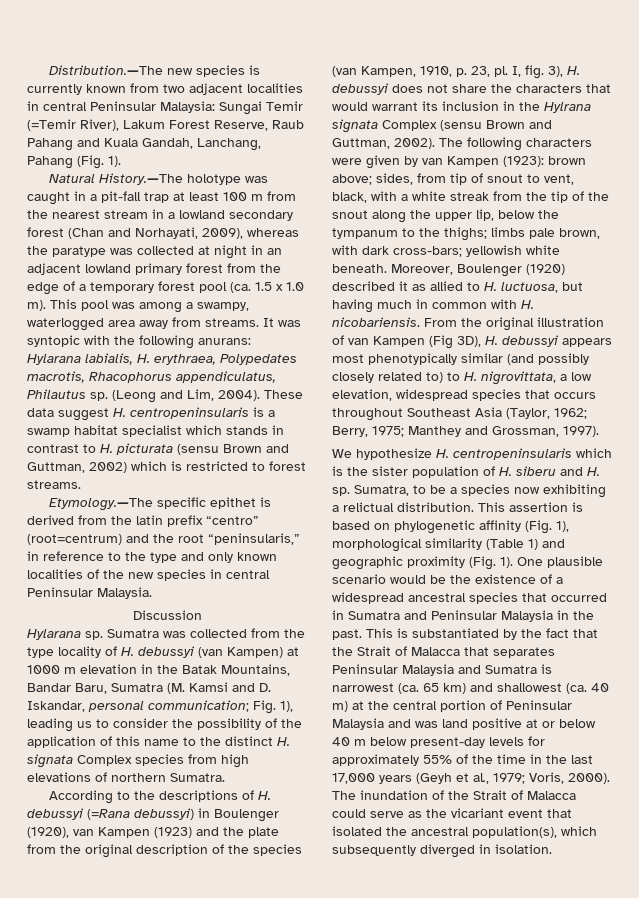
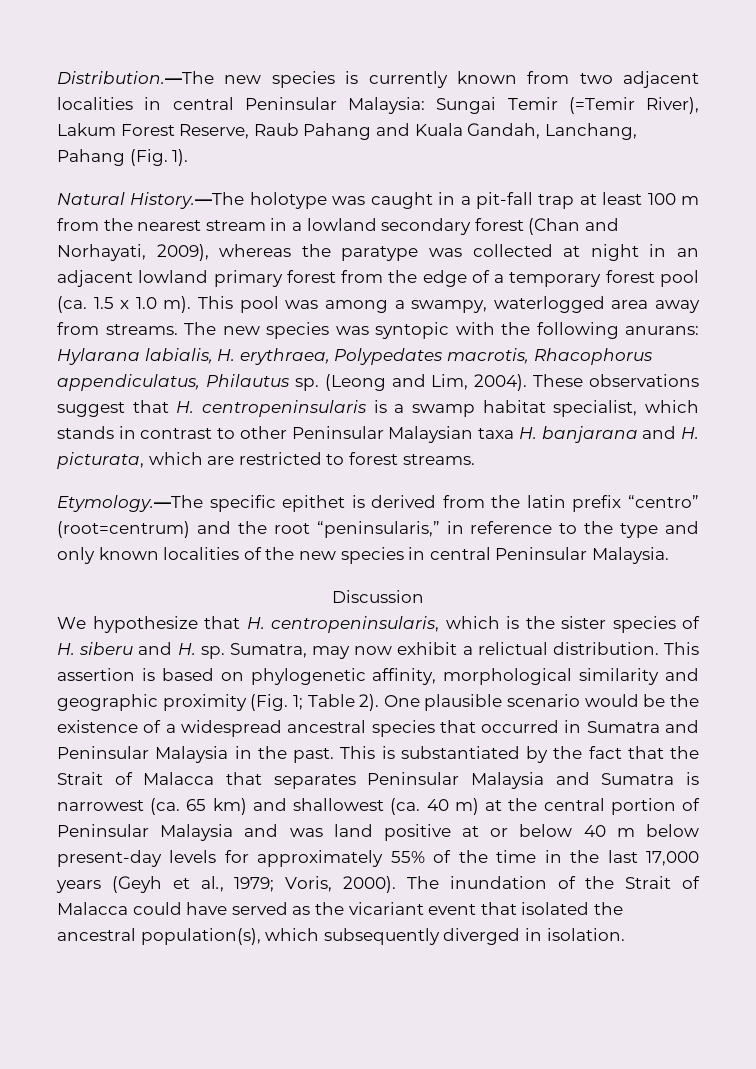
- It was syntopic with the following anurans: Hylarana labialis, H. erythraea, Polypedates macrotis, Rhacophorus appendiculatus, Philautus sp.
+ The new species was syntopic with the following anurans: Hylarana labialis, H. erythraea, Polypedates macrotis, Rhacophorus appendiculatus, Philautus sp.
- These data suggest H. centropeninsularis is a swamp habitat specialist which stands in contrast to H. picturata (sensu Brown and Guttman, 2002) which is restricted to forest streams.
+ These observations suggest that H. centropeninsularis is a swamp habitat specialist, which stands in contrast to other Peninsular Malaysian taxa H. banjarana and H. picturata, which are restricted to forest streams.
- Hylarana sp. Sumatra was collected from the type locality of H. debussyi (van Kampen) at 1000 m elevation in the Batak Mountains, Bandar Baru, Sumatra (M. Kamsi and D. Iskandar, personal communication; Fig. 1), leading us to consider the possibility of the application of this name to the distinct H. signata Complex species from high elevations of northern Sumatra.
- According to the descriptions of H. debussyi (=Rana debussyi) in Boulenger (1920), van Kampen (1923) and the plate from the original description of the species (van Kampen, 1910, p. 23, pl. I, fig. 3), H. debussyi does not share the characters that would warrant its inclusion in the Hylrana signata Complex (sensu Brown and Guttman, 2002). The following characters were given by van Kampen (1923): brown above; sides, from tip of snout to vent, black, with a white streak from the tip of the snout along the upper lip, below the tympanum to the thighs; limbs pale brown, with dark cross-bars; yellowish white beneath. Moreover, Boulenger (1920) described it as allied to H. luctuosa, but having much in common with H. nicobariensis. From the original illustration of van Kampen (Fig 3D), H. debussyi appears most phenotypically similar (and possibly closely related to) to H. nigrovittata, a low elevation, widespread species that occurs throughout Southeast Asia (Taylor, 1962; Berry, 1975; Manthey and Grossman, 1997).
- We hypothesize H. centropeninsularis which is the sister population of H. siberu and H. sp.
+ We hypothesize that H. centropeninsularis, which is the sister species of H. siberu and H. sp.
- Sumatra, to be a species now exhibiting a relictual distribution.
+ Sumatra, may now exhibit a relictual distribution.
- This assertion is based on phylogenetic affinity (Fig. 1), morphological similarity (Table 1) and geographic proximity (Fig. 1).
+ This assertion is based on phylogenetic affinity, morphological similarity and geographic proximity (Fig. 1; Table 2).
- The inundation of the Strait of Malacca could serve as the vicariant event that isolated the ancestral population(s), which subsequently diverged in isolation.
+ The inundation of the Strait of Malacca could have served as the vicariant event that isolated the ancestral population(s), which subsequently diverged in isolation.

